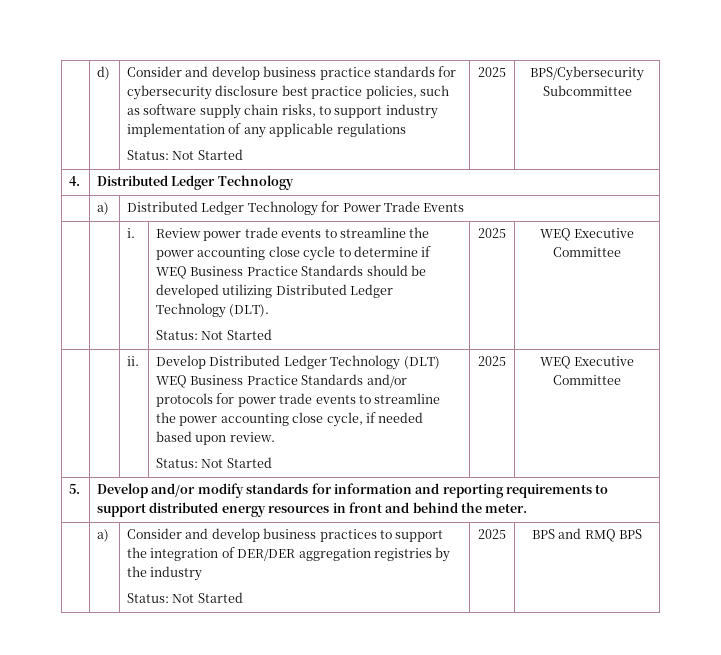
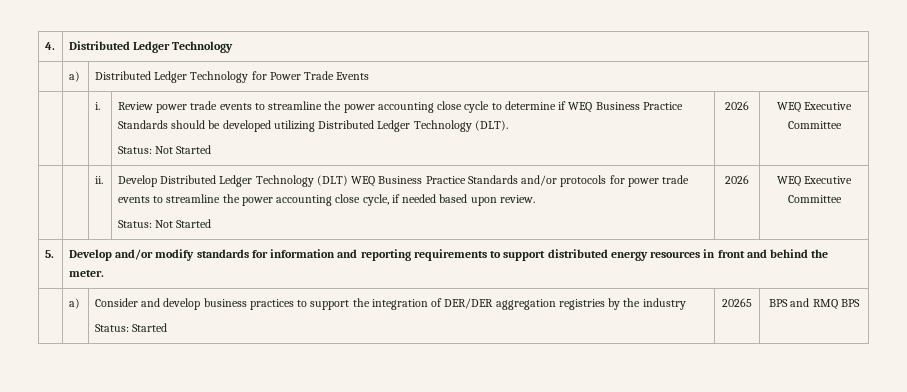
- | d) | Consider and develop business practice standards for cybersecurity disclosure best practice policies, such as software supply chain risks, to support industry implementation of any applicable regulations
- Status: Not Started | 2025 | BPS/Cybersecurity Subcommittee
  | | i. | Review power trade events to streamline the power accounting close cycle to determine if WEQ Business Practice Standards should be developed utilizing Distributed Ledger Technology (DLT).
- Status: Not Started | 2025 | WEQ Executive Committee
+ Status: Not Started | 2026 | WEQ Executive Committee
  | | ii. | Develop Distributed Ledger Technology (DLT) WEQ Business Practice Standards and/or protocols for power trade events to streamline the power accounting close cycle, if needed based upon review.
- Status: Not Started | 2025 | WEQ Executive Committee
+ Status: Not Started | 2026 | WEQ Executive Committee
  | a) | Consider and develop business practices to support the integration of DER/DER aggregation registries by the industry
- Status: Not Started | 2025 | BPS and RMQ BPS
+ Status: Started | 20265 | BPS and RMQ BPS

